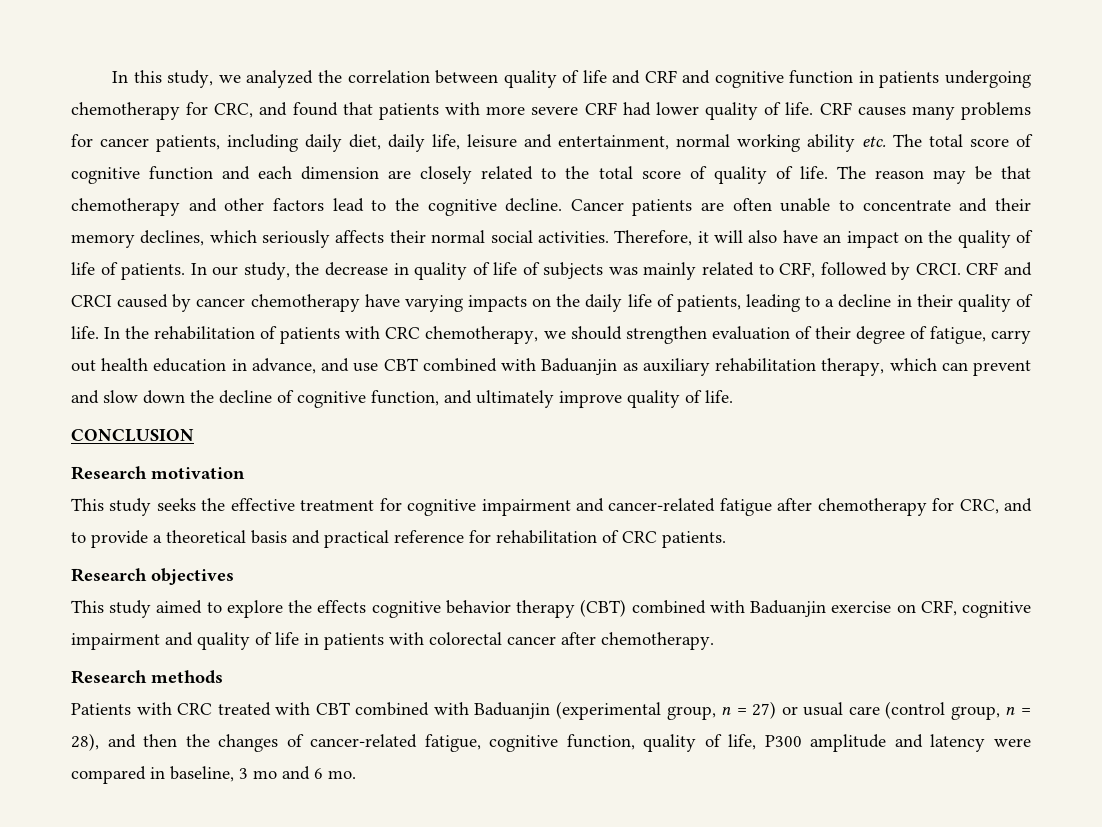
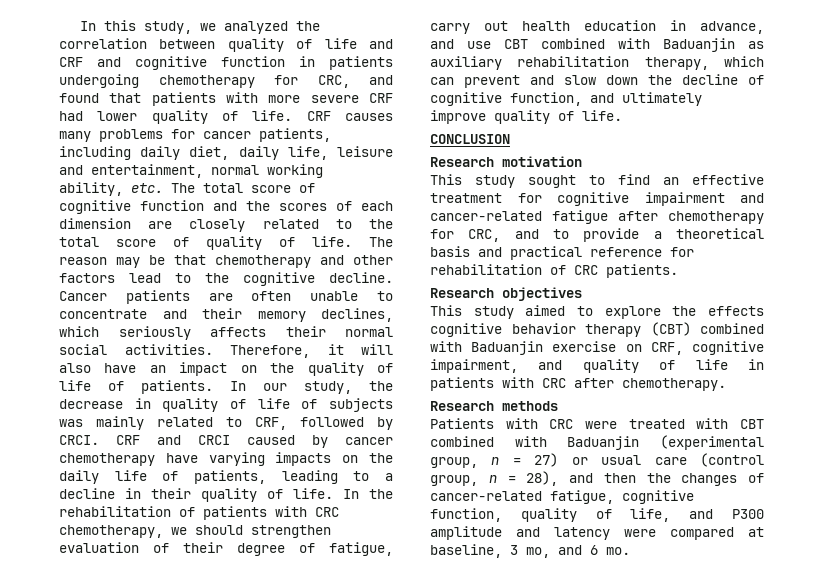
- CRF causes many problems for cancer patients, including daily diet, daily life, leisure and entertainment, normal working ability etc. The total score of cognitive function and each dimension are closely related to the total score of quality of life.
+ CRF causes many problems for cancer patients, including daily diet, daily life, leisure and entertainment, normal working ability, etc. The total score of cognitive function and the scores of each dimension are closely related to the total score of quality of life.
- This study seeks the effective treatment for cognitive impairment and cancer-related fatigue after chemotherapy for CRC, and to provide a theoretical basis and practical reference for rehabilitation of CRC patients.
+ This study sought to find an effective treatment for cognitive impairment and cancer-related fatigue after chemotherapy for CRC, and to provide a theoretical basis and practical reference for rehabilitation of CRC patients.
- This study aimed to explore the effects cognitive behavior therapy (CBT) combined with Baduanjin exercise on CRF, cognitive impairment and quality of life in patients with colorectal cancer after chemotherapy.
+ This study aimed to explore the effects cognitive behavior therapy (CBT) combined with Baduanjin exercise on CRF, cognitive impairment, and quality of life in patients with CRC after chemotherapy.
- Patients with CRC treated with CBT combined with Baduanjin (experimental group, n = 27) or usual care (control group, n = 28), and then the changes of cancer-related fatigue, cognitive function, quality of life, P300 amplitude and latency were compared in baseline, 3 mo and 6 mo.
+ Patients with CRC were treated with CBT combined with Baduanjin (experimental group, n = 27) or usual care (control group, n = 28), and then the changes of cancer-related fatigue, cognitive function, quality of life, and P300 amplitude and latency were compared at baseline, 3 mo, and 6 mo.

